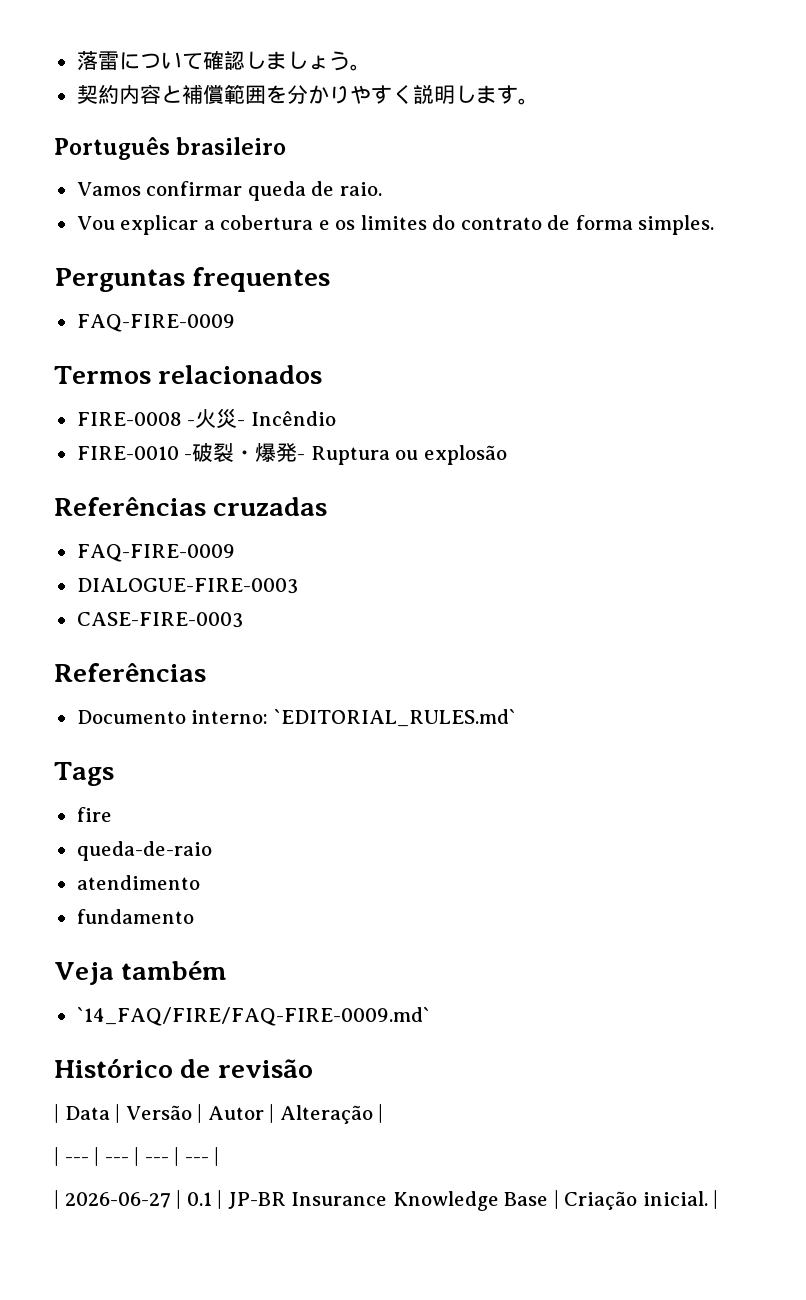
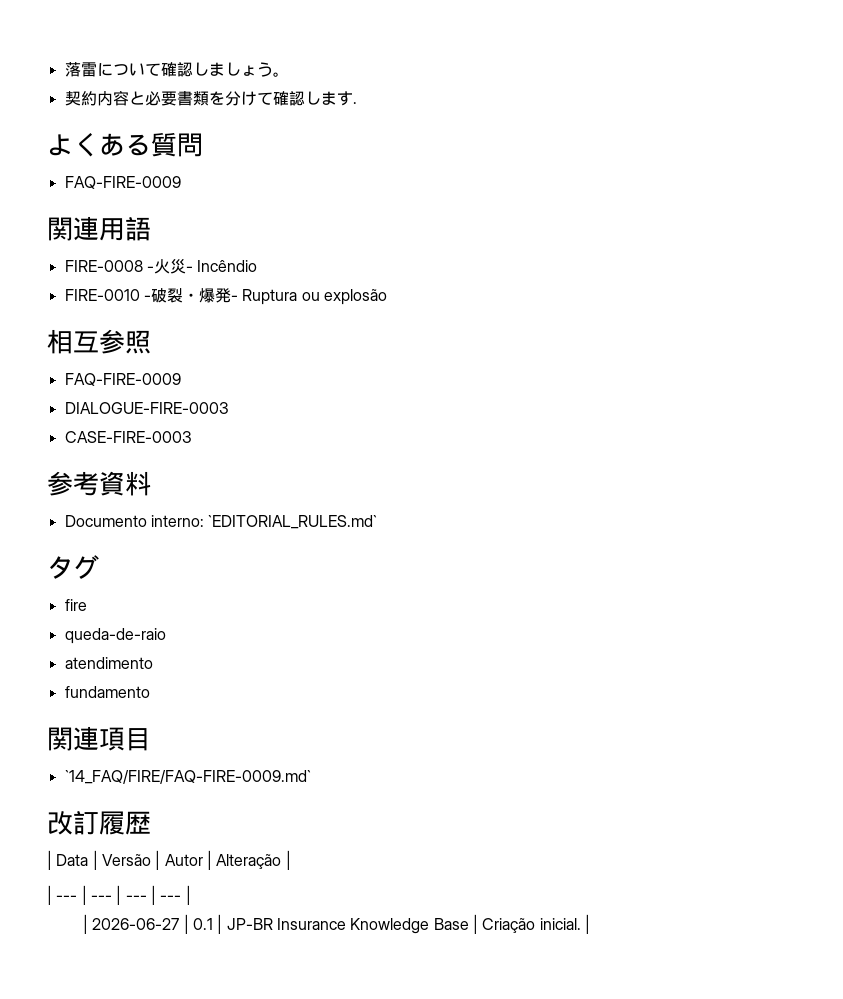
- 契約内容と補償範囲を分かりやすく説明します。
- Português brasileiro
- Vamos confirmar queda de raio.
- Vou explicar a cobertura e os limites do contrato de forma simples.
- Perguntas frequentes
+ 契約内容と必要書類を分けて確認します.
+ よくある質問
  FAQ-FIRE-0009
- Termos relacionados
+ 関連用語
- Referências cruzadas
+ 相互参照
  CASE-FIRE-0003
- Referências
+ 参考資料
- Tags
+ タグ
- Veja também
+ 関連項目
- Histórico de revisão
+ 改訂履歴

